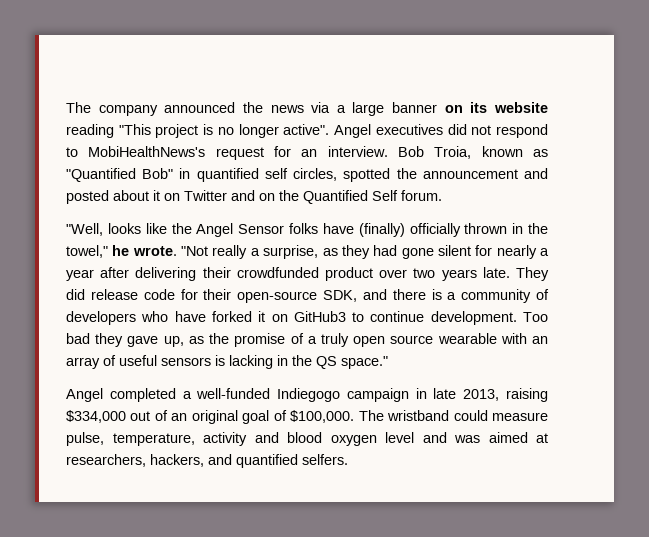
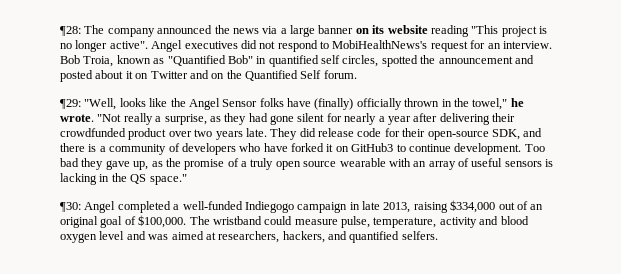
- The company announced the news via a large banner on its website reading "This project is no longer active".
+ ¶28: The company announced the news via a large banner on its website reading "This project is no longer active".
- "Well, looks like the Angel Sensor folks have (finally) officially thrown in the towel," he wrote.
+ ¶29: "Well, looks like the Angel Sensor folks have (finally) officially thrown in the towel," he wrote.
- Angel completed a well-funded Indiegogo campaign in late 2013, raising $334,000 out of an original goal of $100,000.
+ ¶30: Angel completed a well-funded Indiegogo campaign in late 2013, raising $334,000 out of an original goal of $100,000.

